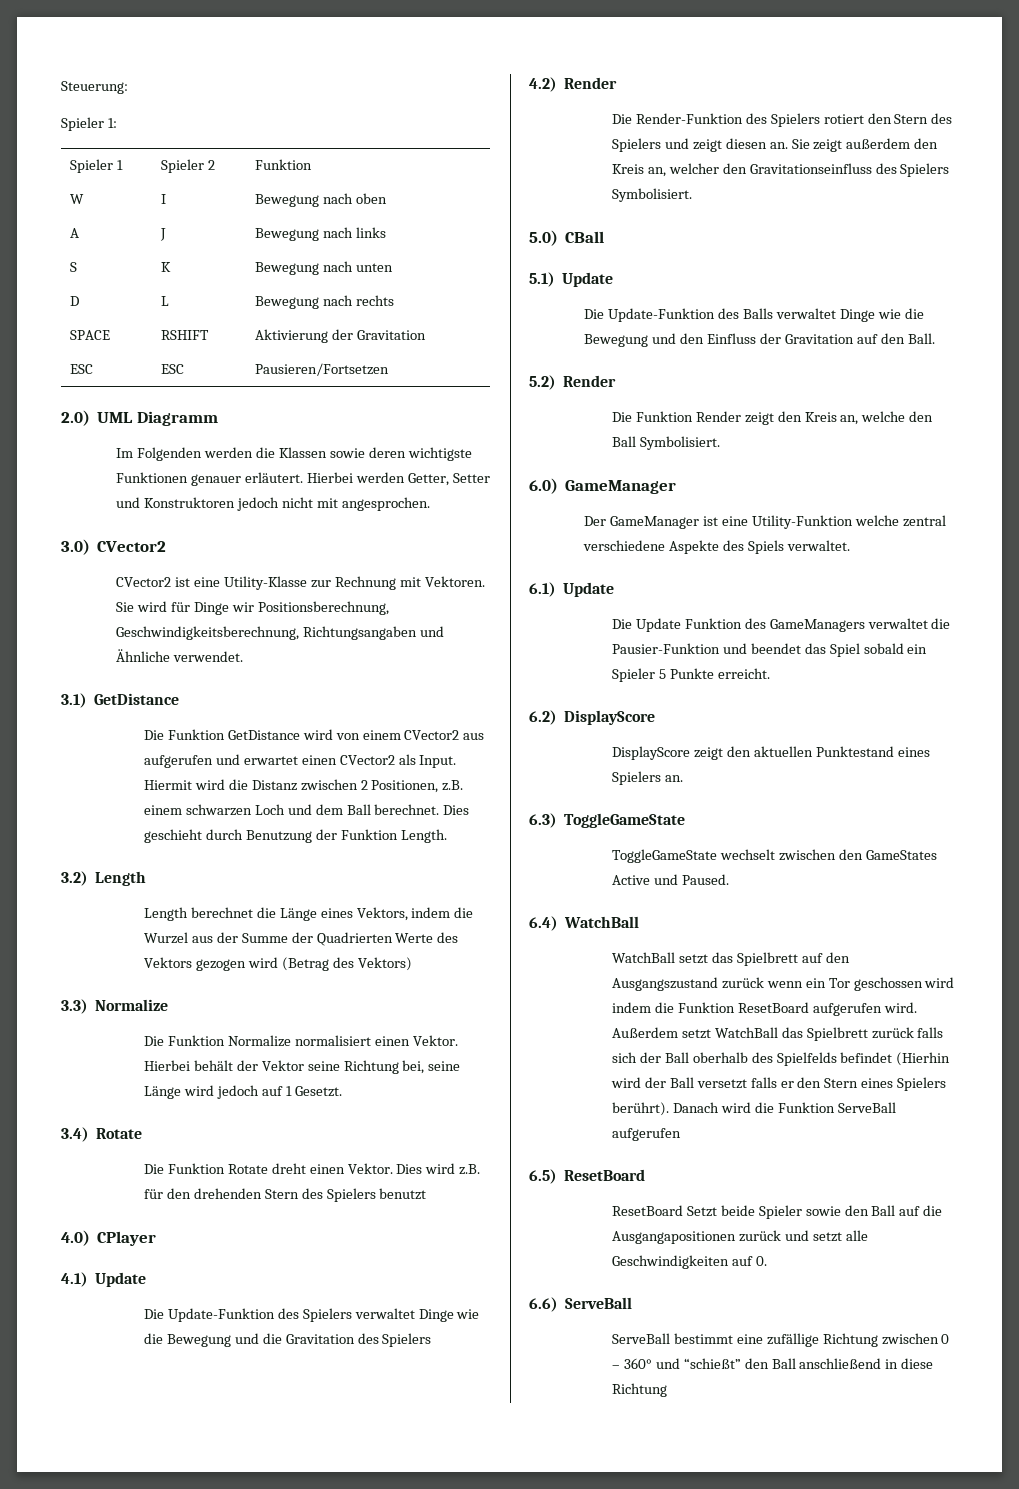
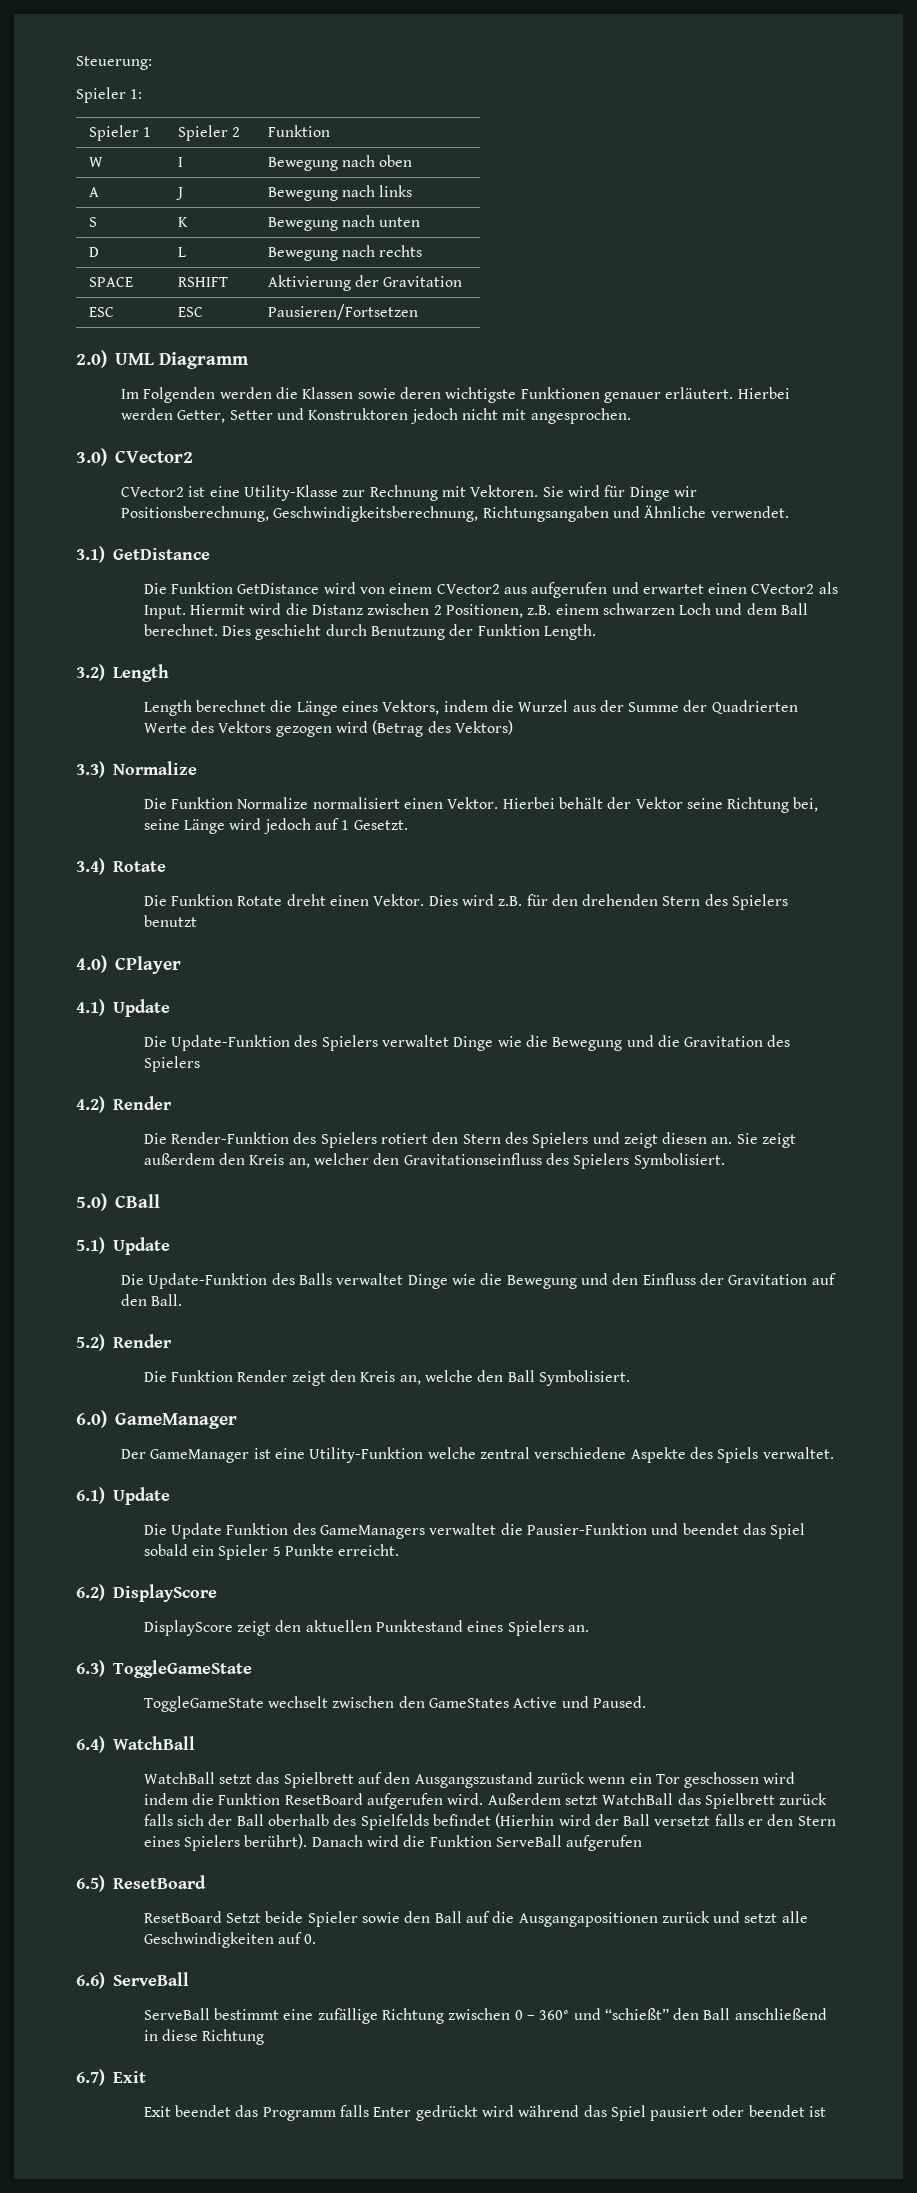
+ 6.7) Exit
+ Exit beendet das Programm falls Enter gedrückt wird während das Spiel pausiert oder beendet ist

